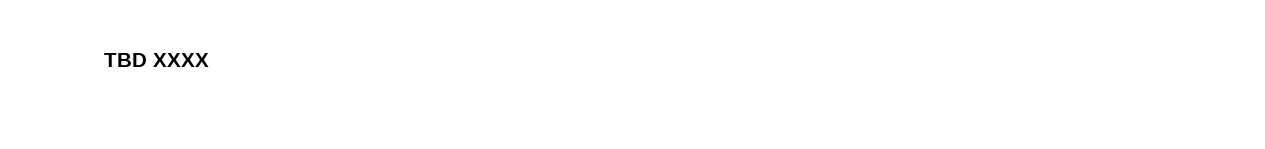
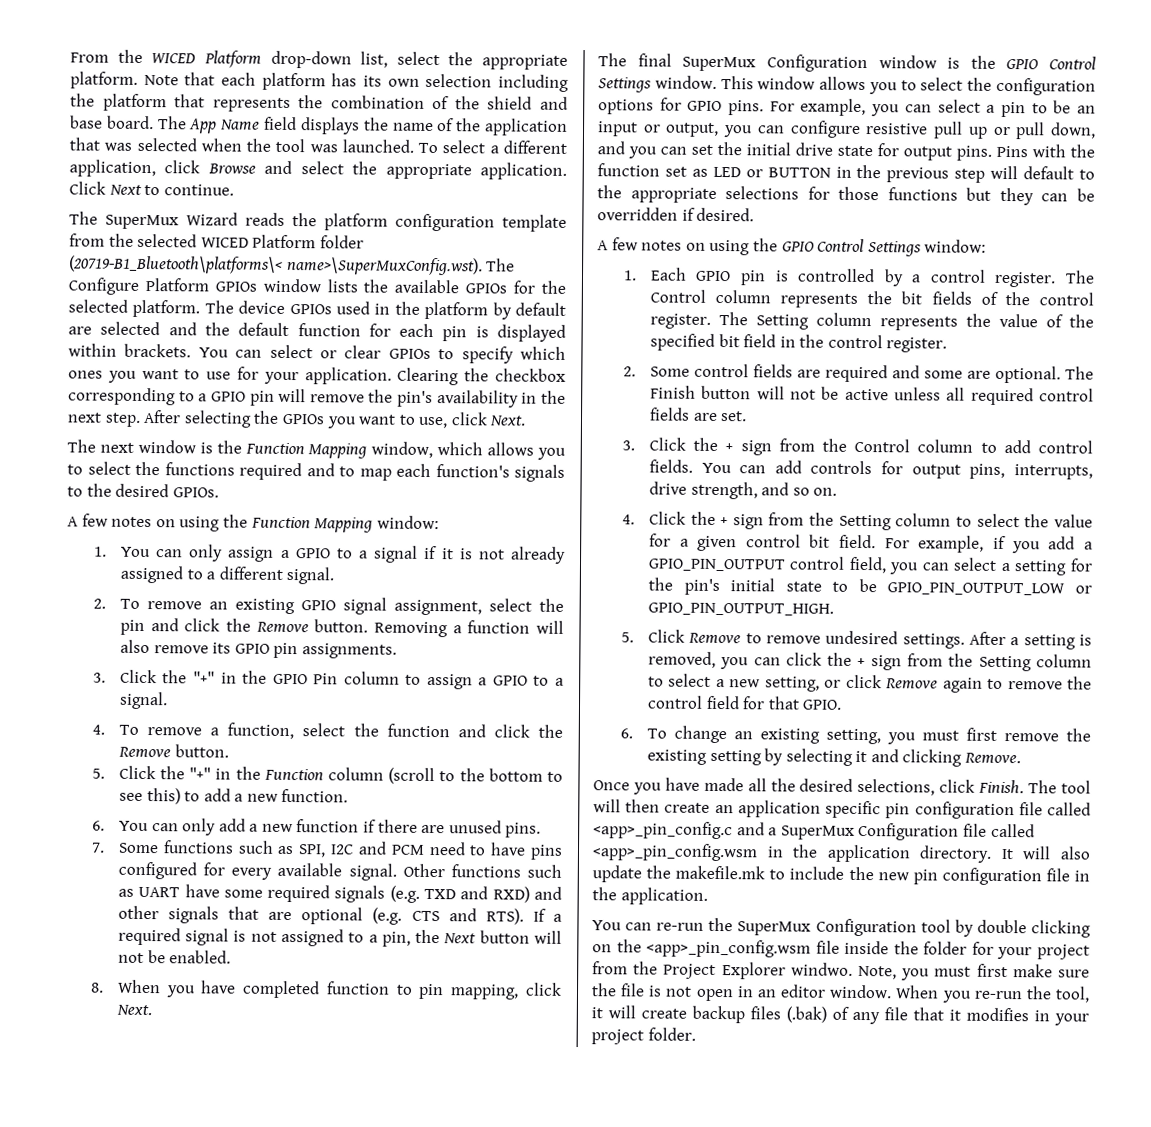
- TBD XXXX
+ From the WICED Platform drop-down list, select the appropriate platform. Note that each platform has its own selection including the platform that represents the combination of the shield and base board. The App Name field displays the name of the application that was selected when the tool was launched. To select a different application, click Browse and select the appropriate application. Click Next to continue.
+ The SuperMux Wizard reads the platform configuration template from the selected WICED Platform folder (20719-B1_Bluetooth\platforms\< name>\SuperMuxConfig.wst). The Configure Platform GPIOs window lists the available GPIOs for the selected platform. The device GPIOs used in the platform by default are selected and the default function for each pin is displayed within brackets. You can select or clear GPIOs to specify which ones you want to use for your application. Clearing the checkbox corresponding to a GPIO pin will remove the pin's availability in the next step. After selecting the GPIOs you want to use, click Next.
+ The next window is the Function Mapping window, which allows you to select the functions required and to map each function's signals to the desired GPIOs.
+ A few notes on using the Function Mapping window:
+ 1. You can only assign a GPIO to a signal if it is not already assigned to a different signal.
+ 2. To remove an existing GPIO signal assignment, select the pin and click the Remove button. Removing a function will also remove its GPIO pin assignments.
+ 3. Click the "+" in the GPIO Pin column to assign a GPIO to a signal.
+ 4. To remove a function, select the function and click the Remove button.
+ 5. Click the "+" in the Function column (scroll to the bottom to see this) to add a new function.
+ 6. You can only add a new function if there are unused pins.
+ 7. Some functions such as SPI, I2C and PCM need to have pins configured for every available signal. Other functions such as UART have some required signals (e.g. TXD and RXD) and other signals that are optional (e.g. CTS and RTS). If a required signal is not assigned to a pin, the Next button will not be enabled.
+ 8. When you have completed function to pin mapping, click Next.
+ The final SuperMux Configuration window is the GPIO Control Settings window. This window allows you to select the configuration options for GPIO pins. For example, you can select a pin to be an input or output, you can configure resistive pull up or pull down, and you can set the initial drive state for output pins. Pins with the function set as LED or BUTTON in the previous step will default to the appropriate selections for those functions but they can be overridden if desired.
+ A few notes on using the GPIO Control Settings window:
+ 1. Each GPIO pin is controlled by a control register. The Control column represents the bit fields of the control register. The Setting column represents the value of the specified bit field in the control register.
+ 2. Some control fields are required and some are optional. The Finish button will not be active unless all required control fields are set.
+ 3. Click the + sign from the Control column to add control fields. You can add controls for output pins, interrupts, drive strength, and so on.
+ 4. Click the + sign from the Setting column to select the value for a given control bit field. For example, if you add a GPIO_PIN_OUTPUT control field, you can select a setting for the pin's initial state to be GPIO_PIN_OUTPUT_LOW or GPIO_PIN_OUTPUT_HIGH.
+ 5. Click Remove to remove undesired settings. After a setting is removed, you can click the + sign from the Setting column to select a new setting, or click Remove again to remove the control field for that GPIO.
+ 6. To change an existing setting, you must first remove the existing setting by selecting it and clicking Remove.
+ Once you have made all the desired selections, click Finish. The tool will then create an application specific pin configuration file called <app>_pin_config.c and a SuperMux Configuration file called <app>_pin_config.wsm in the application directory. It will also update the makefile.mk to include the new pin configuration file in the application.
+ You can re-run the SuperMux Configuration tool by double clicking on the <app>_pin_config.wsm file inside the folder for your project from the Project Explorer windwo. Note, you must first make sure the file is not open in an editor window. When you re-run the tool, it will create backup files (.bak) of any file that it modifies in your project folder.

